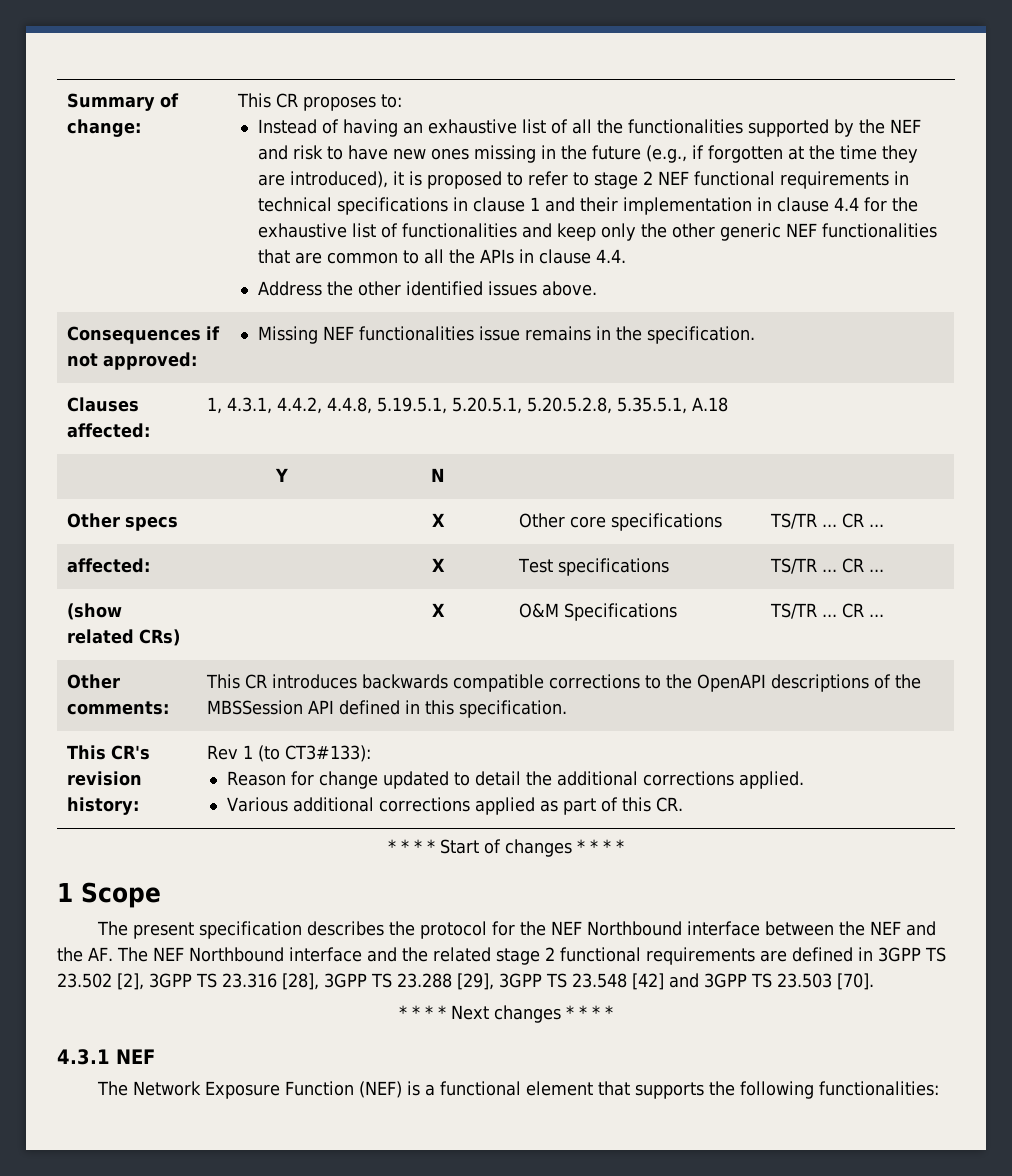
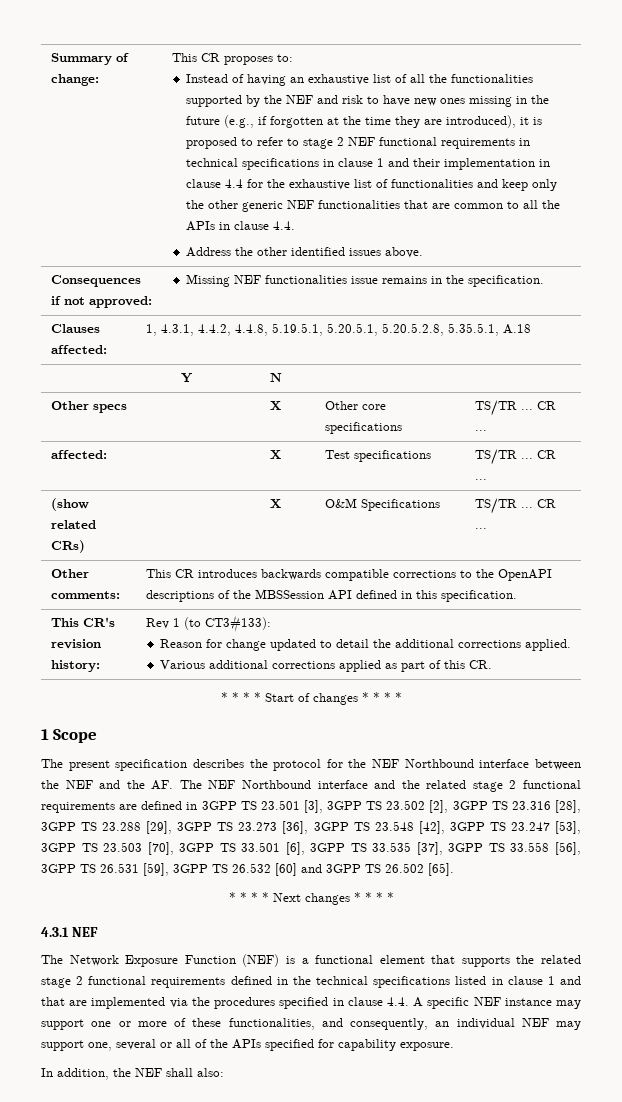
- The present specification describes the protocol for the NEF Northbound interface between the NEF and the AF. The NEF Northbound interface and the related stage 2 functional requirements are defined in 3GPP TS 23.502 [2], 3GPP TS 23.316 [28], 3GPP TS 23.288 [29], 3GPP TS 23.548 [42] and 3GPP TS 23.503 [70].
+ The present specification describes the protocol for the NEF Northbound interface between the NEF and the AF. The NEF Northbound interface and the related stage 2 functional requirements are defined in 3GPP TS 23.501 [3], 3GPP TS 23.502 [2], 3GPP TS 23.316 [28], 3GPP TS 23.288 [29], 3GPP TS 23.273 [36], 3GPP TS 23.548 [42], 3GPP TS 23.247 [53], 3GPP TS 23.503 [70], 3GPP TS 33.501 [6], 3GPP TS 33.535 [37], 3GPP TS 33.558 [56], 3GPP TS 26.531 [59], 3GPP TS 26.532 [60] and 3GPP TS 26.502 [65].
- The Network Exposure Function (NEF) is a functional element that supports the following functionalities:
+ The Network Exposure Function (NEF) is a functional element that supports the related stage 2 functional requirements defined in the technical specifications listed in clause 1 and that are implemented via the procedures specified in clause 4.4. A specific NEF instance may support one or more of these functionalities, and consequently, an individual NEF may support one, several or all of the APIs specified for capability exposure.
+ In addition, the NEF shall also:

